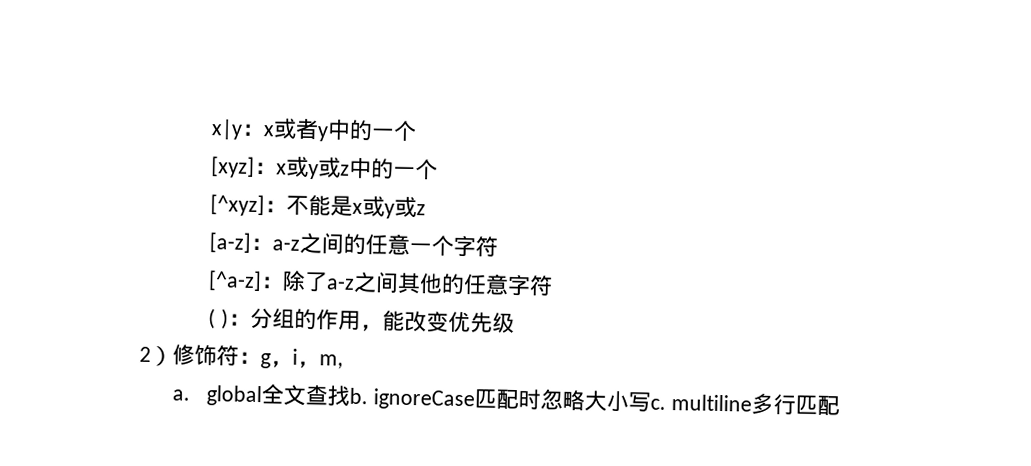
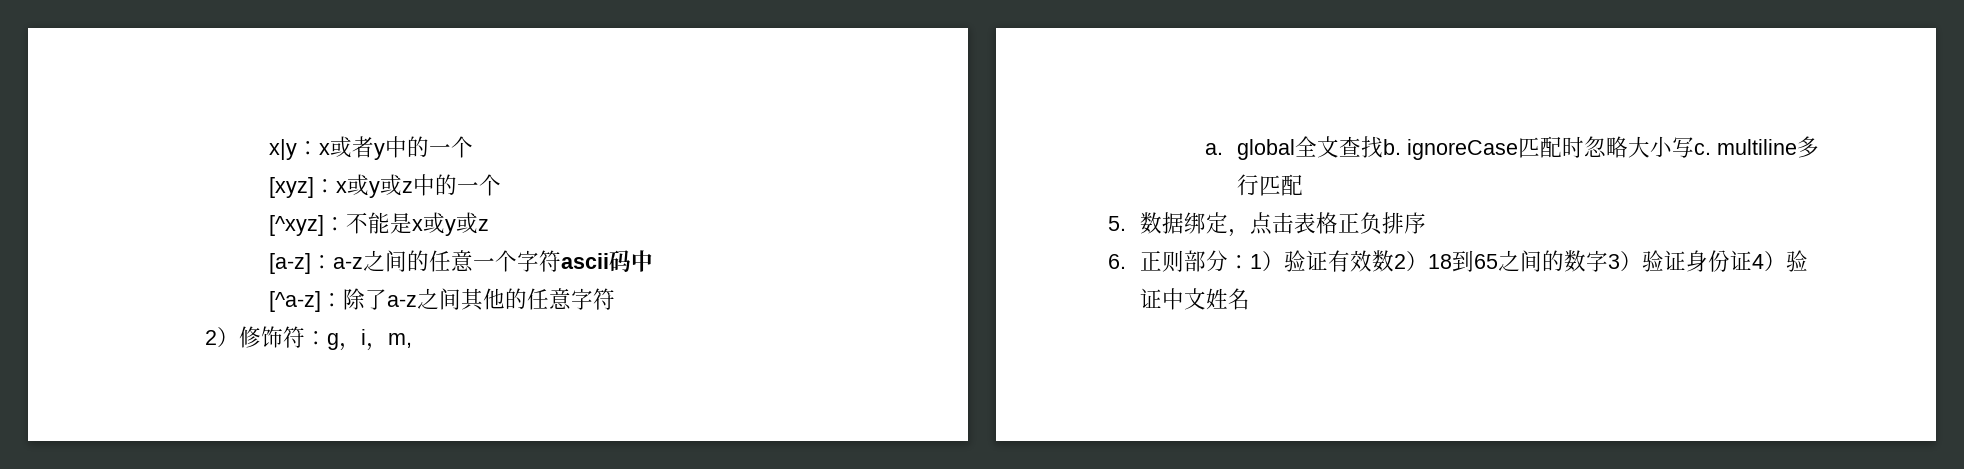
- [a-z]：a-z之间的任意一个字符
+ [a-z]：a-z之间的任意一个字符ascii码中
- ( )：分组的作用，能改变优先级
+ 5.数据绑定，点击表格正负排序
+ 6.正则部分：1）验证有效数2）18到65之间的数字3）验证身份证4）验证中文姓名

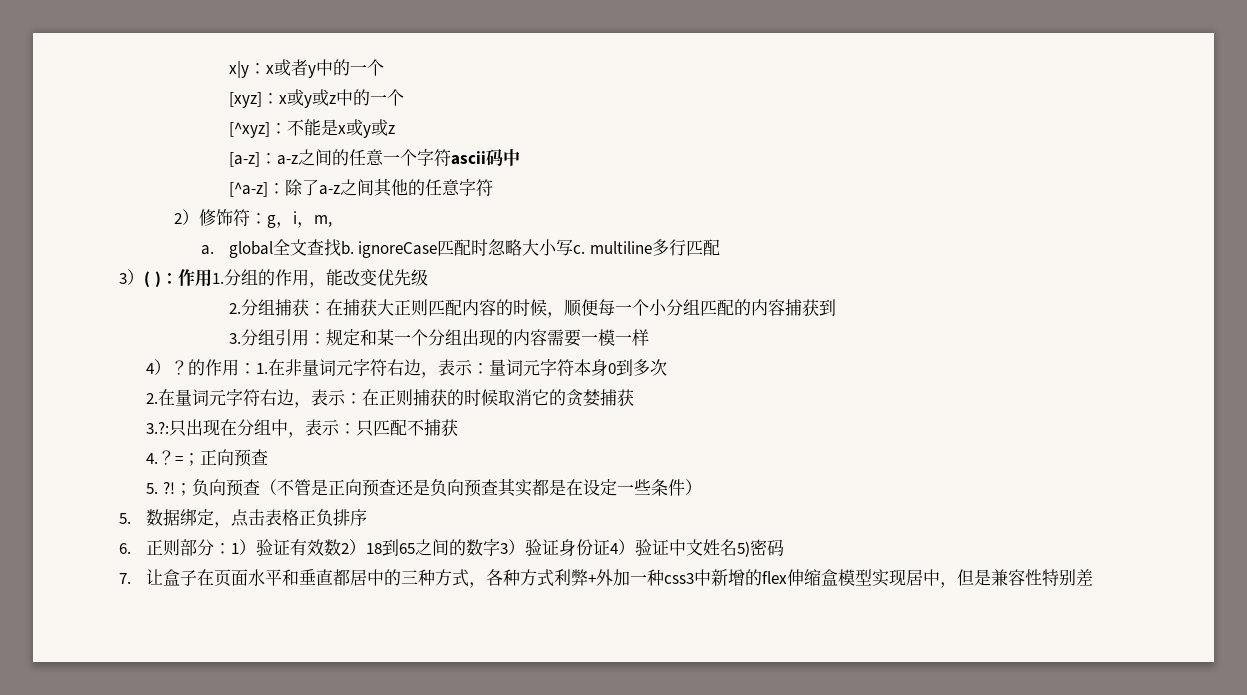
+ 3）( )：作用1.分组的作用，能改变优先级
+ 2.分组捕获：在捕获大正则匹配内容的时候，顺便每一个小分组匹配的内容捕获到
+ 3.分组引用：规定和某一个分组出现的内容需要一模一样
+ 4）？的作用：1.在非量词元字符右边，表示：量词元字符本身0到多次
+ 2.在量词元字符右边，表示：在正则捕获的时候取消它的贪婪捕获
+ 3.?:只出现在分组中，表示：只匹配不捕获
+ 4.？=；正向预查
+ 5. ?!；负向预查（不管是正向预查还是负向预查其实都是在设定一些条件）
- 6.正则部分：1）验证有效数2）18到65之间的数字3）验证身份证4）验证中文姓名
+ 6.正则部分：1）验证有效数2）18到65之间的数字3）验证身份证4）验证中文姓名5)密码
+ 7.让盒子在页面水平和垂直都居中的三种方式，各种方式利弊+外加一种css3中新增的flex伸缩盒模型实现居中，但是兼容性特别差

